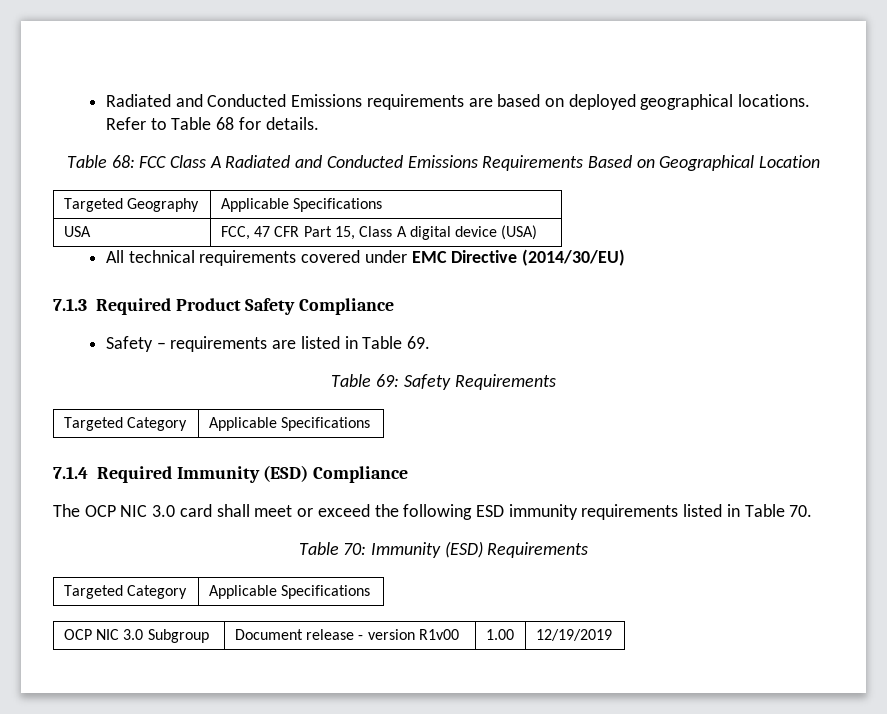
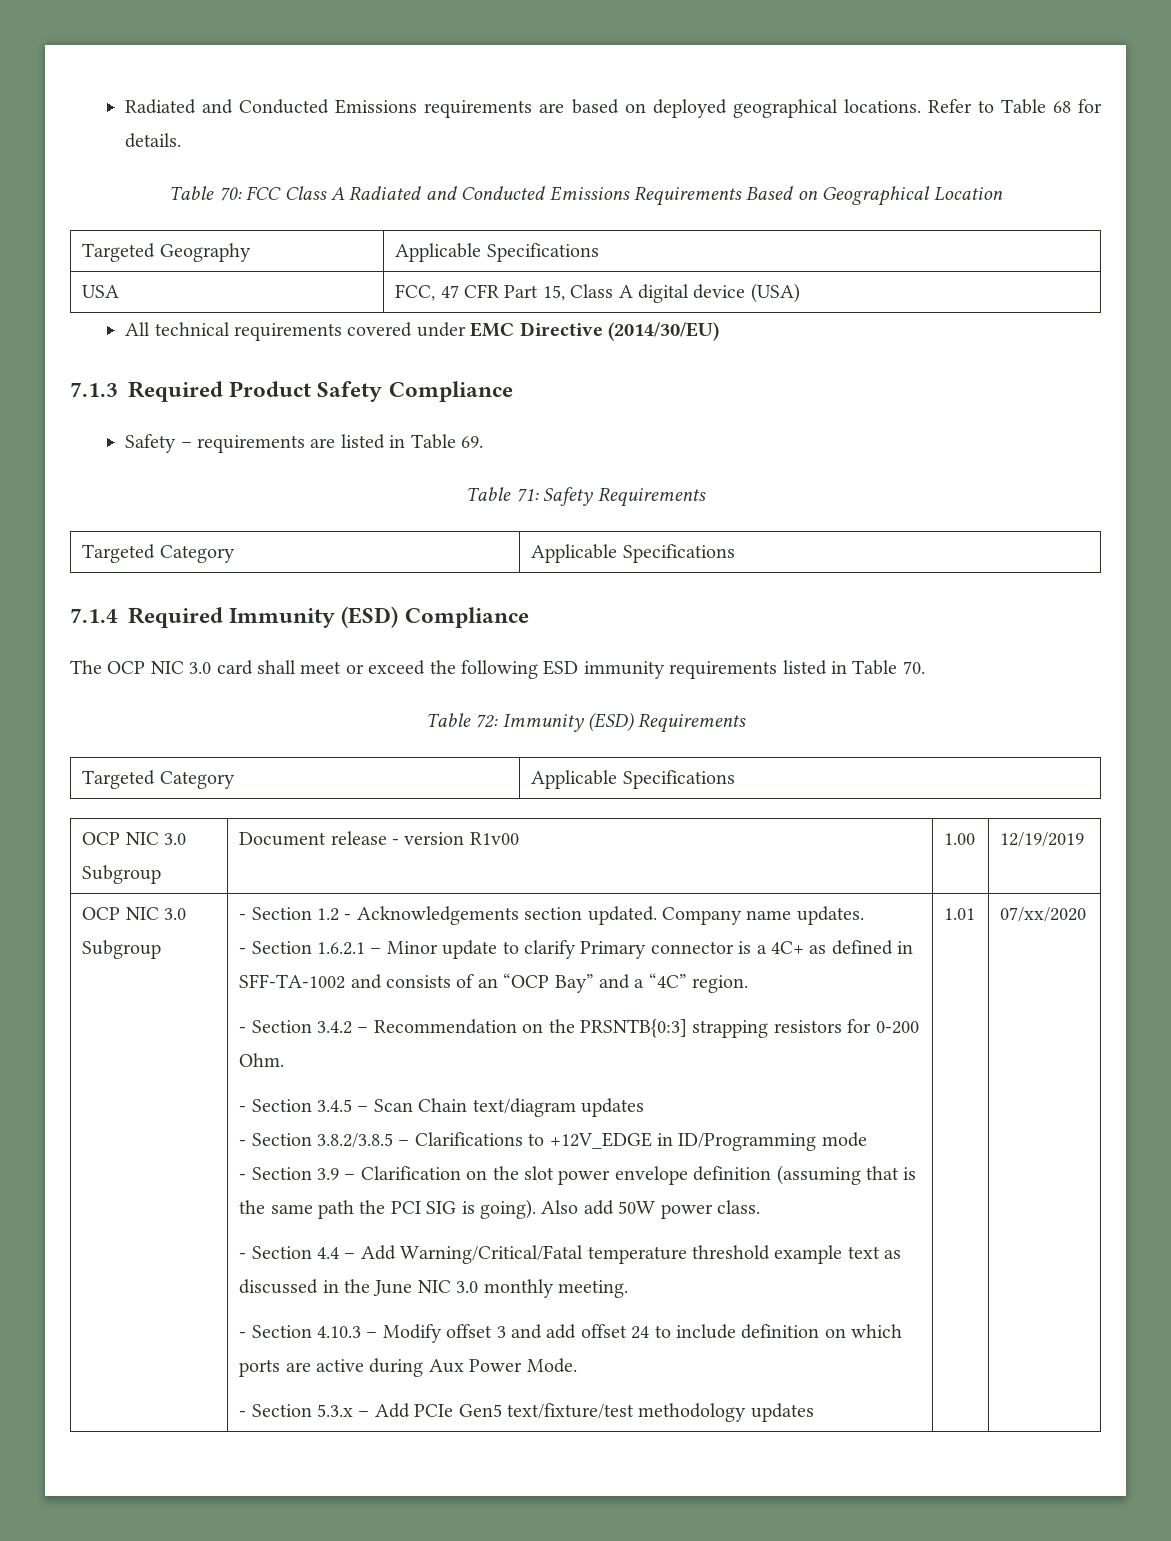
- Table 68: FCC Class A Radiated and Conducted Emissions Requirements Based on Geographical Location
+ Table 70: FCC Class A Radiated and Conducted Emissions Requirements Based on Geographical Location
- Table 69: Safety Requirements
+ Table 71: Safety Requirements
- Table 70: Immunity (ESD) Requirements
+ Table 72: Immunity (ESD) Requirements
+ OCP NIC 3.0 Subgroup | - Section 1.2 - Acknowledgements section updated. Company name updates.
+ - Section 1.6.2.1 – Minor update to clarify Primary connector is a 4C+ as defined in SFF-TA-1002 and consists of an “OCP Bay” and a “4C” region.
+ - Section 3.4.2 – Recommendation on the PRSNTB{0:3] strapping resistors for 0-200 Ohm.
+ - Section 3.4.5 – Scan Chain text/diagram updates
+ - Section 3.8.2/3.8.5 – Clarifications to +12V_EDGE in ID/Programming mode
+ - Section 3.9 – Clarification on the slot power envelope definition (assuming that is the same path the PCI SIG is going). Also add 50W power class.
+ - Section 4.4 – Add Warning/Critical/Fatal temperature threshold example text as discussed in the June NIC 3.0 monthly meeting.
+ - Section 4.10.3 – Modify offset 3 and add offset 24 to include definition on which ports are active during Aux Power Mode.
+ - Section 5.3.x – Add PCIe Gen5 text/fixture/test methodology updates | 1.01 | 07/xx/2020

